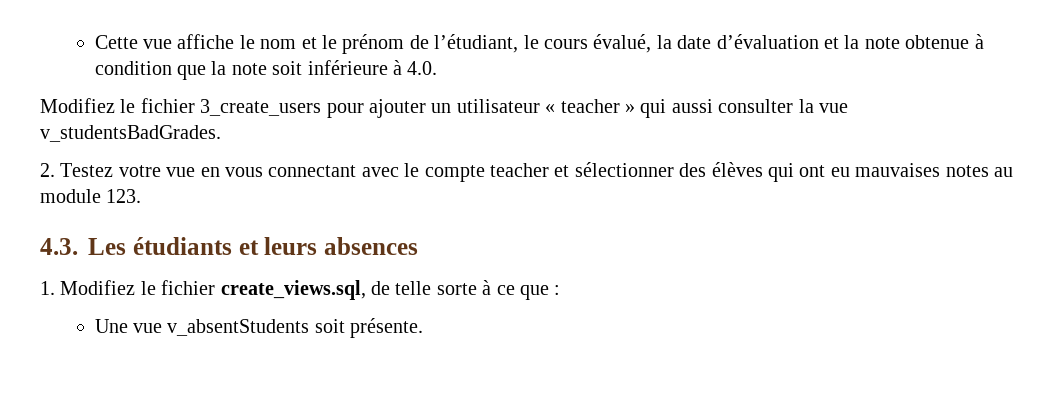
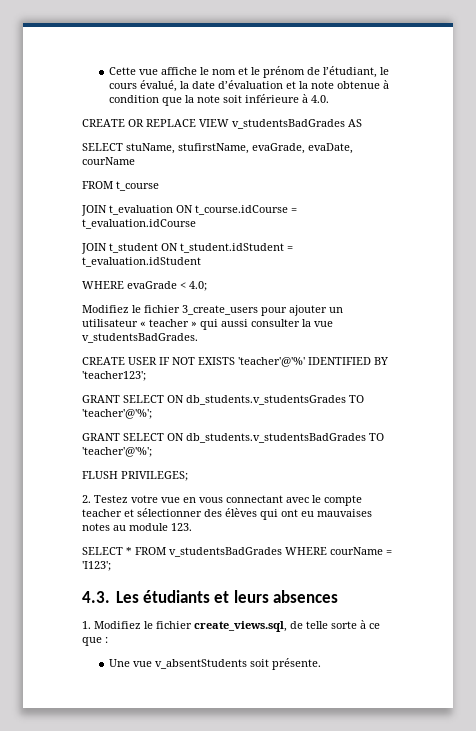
+ CREATE OR REPLACE VIEW v_studentsBadGrades AS
+ SELECT stuName, stufirstName, evaGrade, evaDate, courName
+ FROM t_course
+ JOIN t_evaluation ON t_course.idCourse = t_evaluation.idCourse
+ JOIN t_student ON t_student.idStudent = t_evaluation.idStudent
+ WHERE evaGrade < 4.0;
+ CREATE USER IF NOT EXISTS 'teacher'@'%' IDENTIFIED BY 'teacher123';
+ GRANT SELECT ON db_students.v_studentsGrades TO 'teacher'@'%';
+ GRANT SELECT ON db_students.v_studentsBadGrades TO 'teacher'@'%';
+ FLUSH PRIVILEGES;
+ SELECT * FROM v_studentsBadGrades WHERE courName = 'I123';

